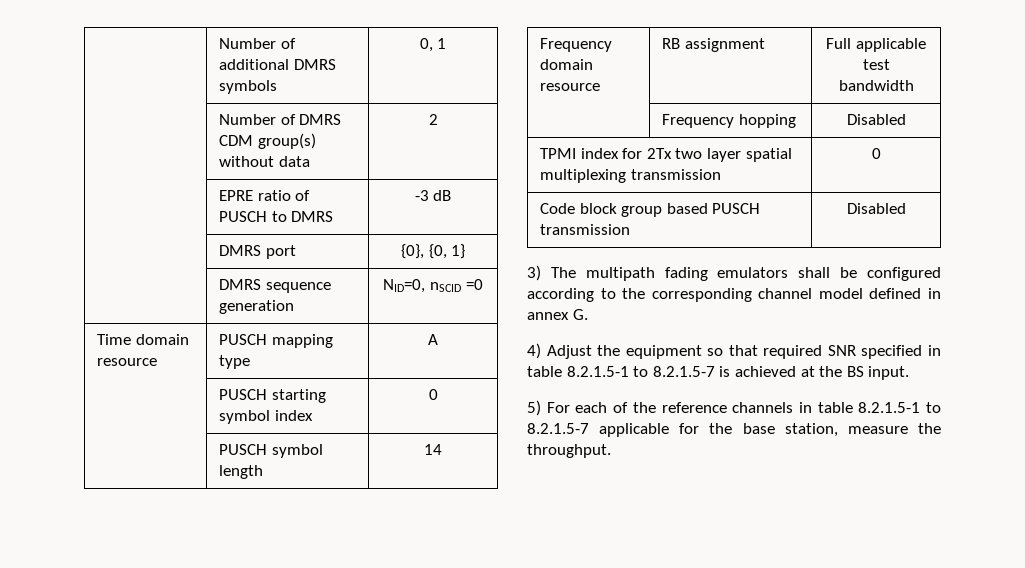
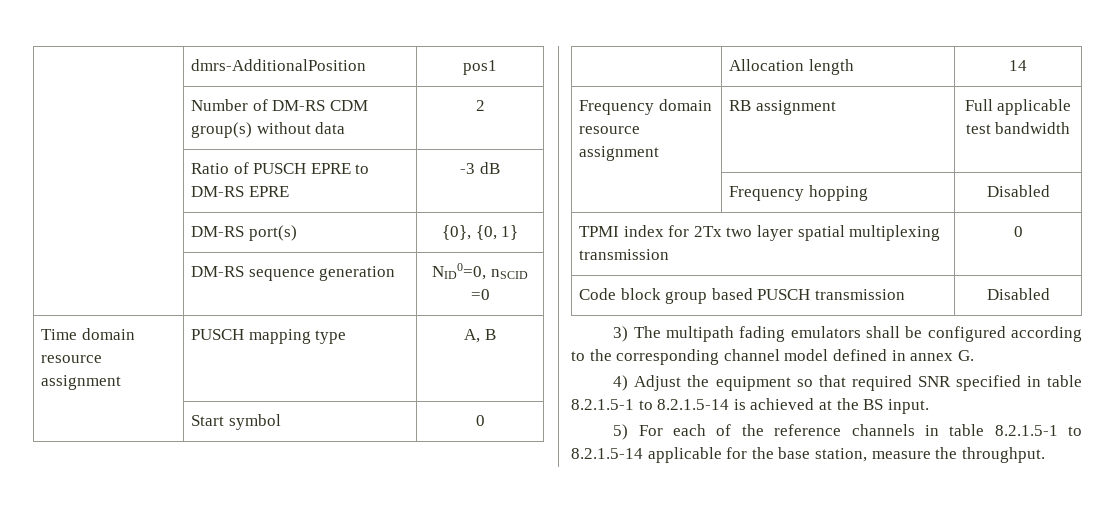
- | Number of additional DMRS symbols | 0, 1
- | Number of DMRS CDM group(s) without data | 2
+ | dmrs-AdditionalPosition | pos1
+ | Number of DM-RS CDM group(s) without data | 2
- | EPRE ratio of PUSCH to DMRS | -3 dB
+ | Ratio of PUSCH EPRE to DM-RS EPRE | -3 dB
- | DMRS port | {0}, {0, 1}
+ | DM-RS port(s) | {0}, {0, 1}
- | DMRS sequence generation | NID=0, nSCID =0
+ | DM-RS sequence generation | NID0=0, nSCID =0
- Time domain resource | PUSCH mapping type | A
- | PUSCH starting symbol index | 0
+ Time domain resource assignment | PUSCH mapping type | A, B
+ | Start symbol | 0
- | PUSCH symbol length | 14
+ | Allocation length | 14
- Frequency domain resource | RB assignment | Full applicable test bandwidth
+ Frequency domain resource assignment | RB assignment | Full applicable test bandwidth
- 4) Adjust the equipment so that required SNR specified in table 8.2.1.5-1 to 8.2.1.5-7 is achieved at the BS input.
+ 4) Adjust the equipment so that required SNR specified in table 8.2.1.5-1 to 8.2.1.5-14 is achieved at the BS input.
- 5) For each of the reference channels in table 8.2.1.5-1 to 8.2.1.5-7 applicable for the base station, measure the throughput.
+ 5) For each of the reference channels in table 8.2.1.5-1 to 8.2.1.5-14 applicable for the base station, measure the throughput.

